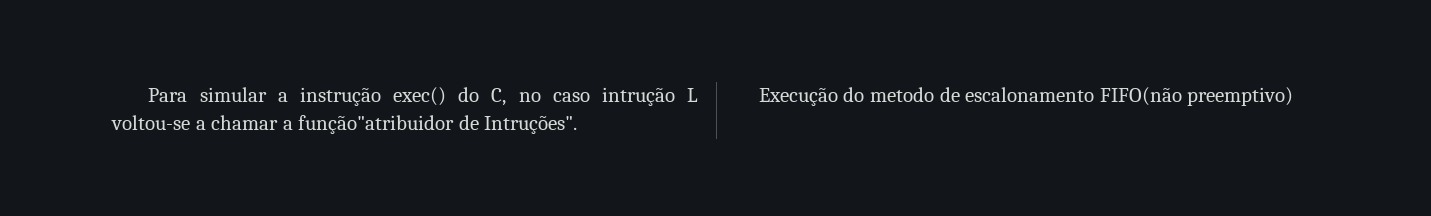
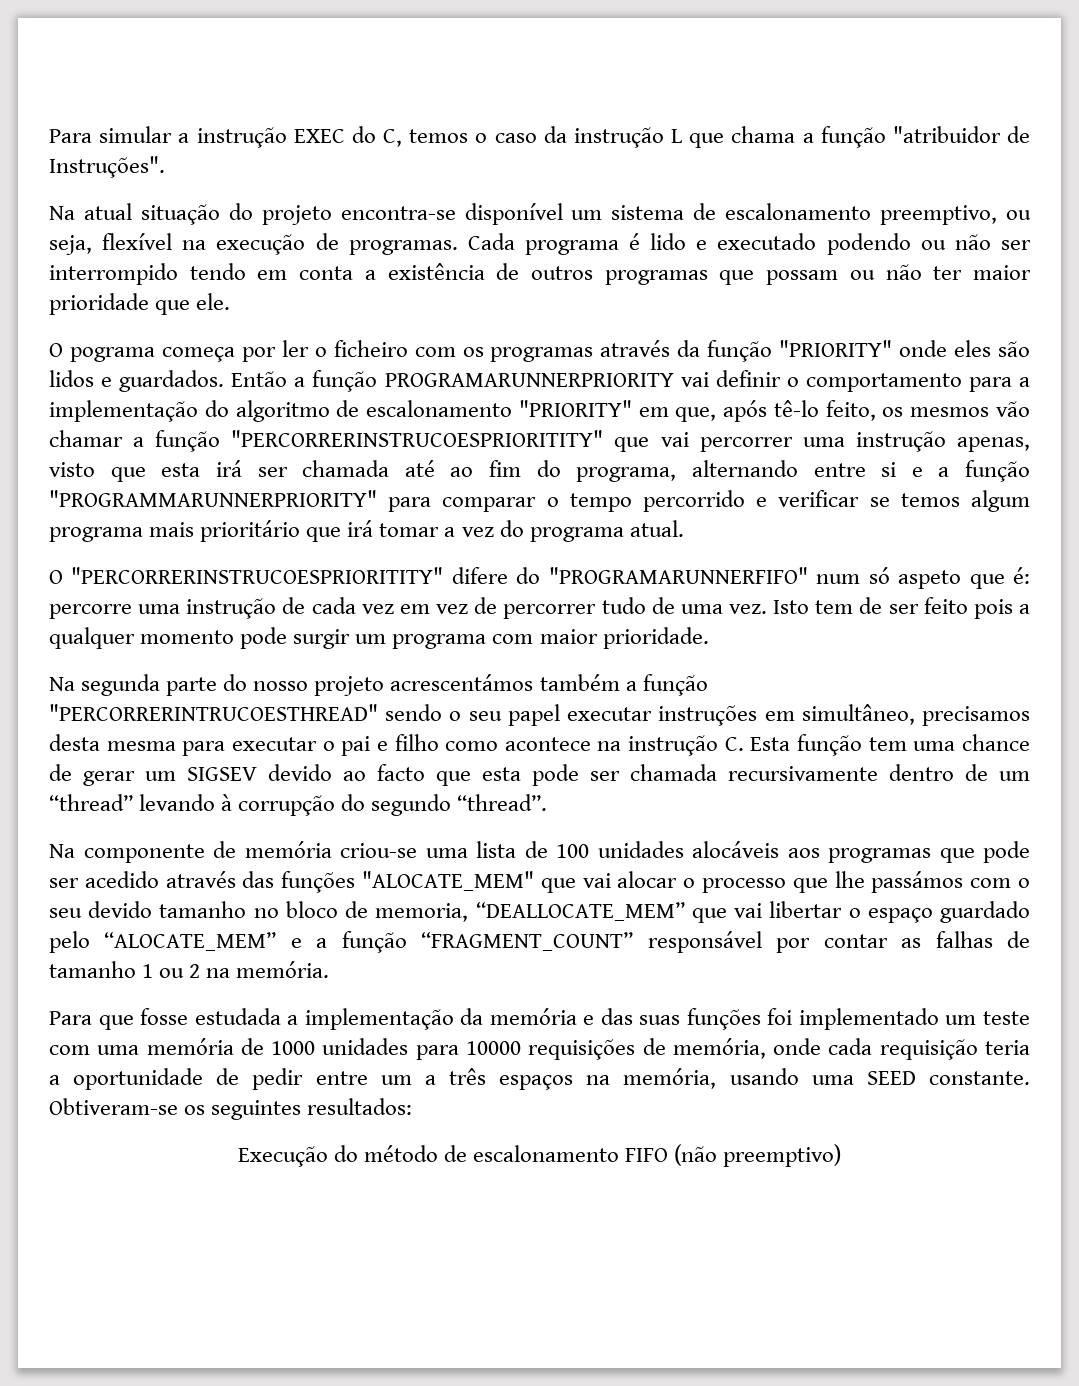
- Para simular a instrução exec() do C, no caso intrução L voltou-se a chamar a função"atribuidor de Intruções".
+ Para simular a instrução EXEC do C, temos o caso da instrução L que chama a função "atribuidor de Instruções".
+ Na atual situação do projeto encontra-se disponível um sistema de escalonamento preemptivo, ou seja, flexível na execução de programas. Cada programa é lido e executado podendo ou não ser interrompido tendo em conta a existência de outros programas que possam ou não ter maior prioridade que ele.
+ O pograma começa por ler o ficheiro com os programas através da função "PRIORITY" onde eles são lidos e guardados. Então a função PROGRAMARUNNERPRIORITY vai definir o comportamento para a implementação do algoritmo de escalonamento "PRIORITY" em que, após tê-lo feito, os mesmos vão chamar a função "PERCORRERINSTRUCOESPRIORITITY" que vai percorrer uma instrução apenas, visto que esta irá ser chamada até ao fim do programa, alternando entre si e a função "PROGRAMMARUNNERPRIORITY" para comparar o tempo percorrido e verificar se temos algum programa mais prioritário que irá tomar a vez do programa atual.
+ O "PERCORRERINSTRUCOESPRIORITITY" difere do "PROGRAMARUNNERFIFO" num só aspeto que é: percorre uma instrução de cada vez em vez de percorrer tudo de uma vez. Isto tem de ser feito pois a qualquer momento pode surgir um programa com maior prioridade.
+ Na segunda parte do nosso projeto acrescentámos também a função "PERCORRERINTRUCOESTHREAD" sendo o seu papel executar instruções em simultâneo, precisamos desta mesma para executar o pai e filho como acontece na instrução C. Esta função tem uma chance de gerar um SIGSEV devido ao facto que esta pode ser chamada recursivamente dentro de um “thread” levando à corrupção do segundo “thread”.
+ Na componente de memória criou-se uma lista de 100 unidades alocáveis aos programas que pode ser acedido através das funções "ALOCATE_MEM" que vai alocar o processo que lhe passámos com o seu devido tamanho no bloco de memoria, “DEALLOCATE_MEM” que vai libertar o espaço guardado pelo “ALOCATE_MEM” e a função “FRAGMENT_COUNT” responsável por contar as falhas de tamanho 1 ou 2 na memória.
+ Para que fosse estudada a implementação da memória e das suas funções foi implementado um teste com uma memória de 1000 unidades para 10000 requisições de memória, onde cada requisição teria a oportunidade de pedir entre um a três espaços na memória, usando uma SEED constante. Obtiveram-se os seguintes resultados:
- Execução do metodo de escalonamento FIFO(não preemptivo)
+ Execução do método de escalonamento FIFO (não preemptivo)

